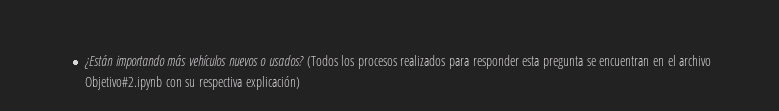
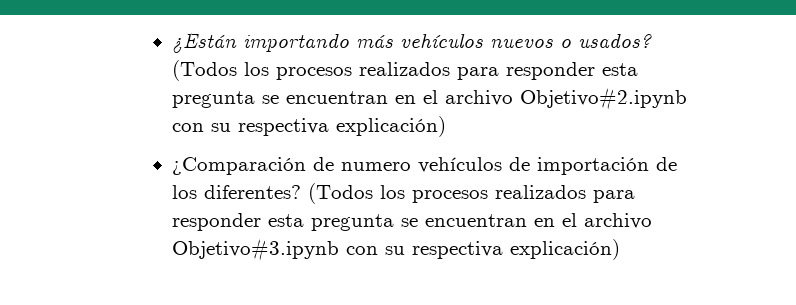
+ ¿Comparación de numero vehículos de importación de los diferentes? (Todos los procesos realizados para responder esta pregunta se encuentran en el archivo Objetivo#3.ipynb con su respectiva explicación)

